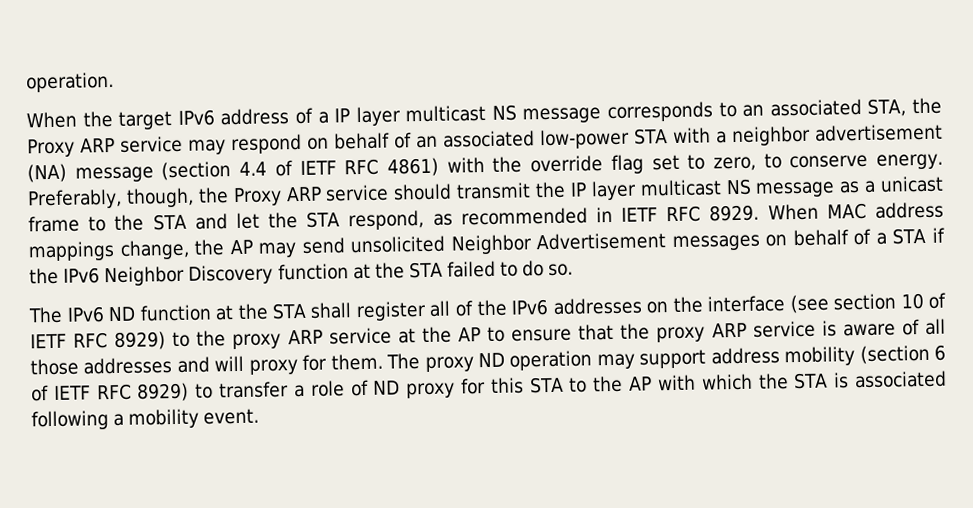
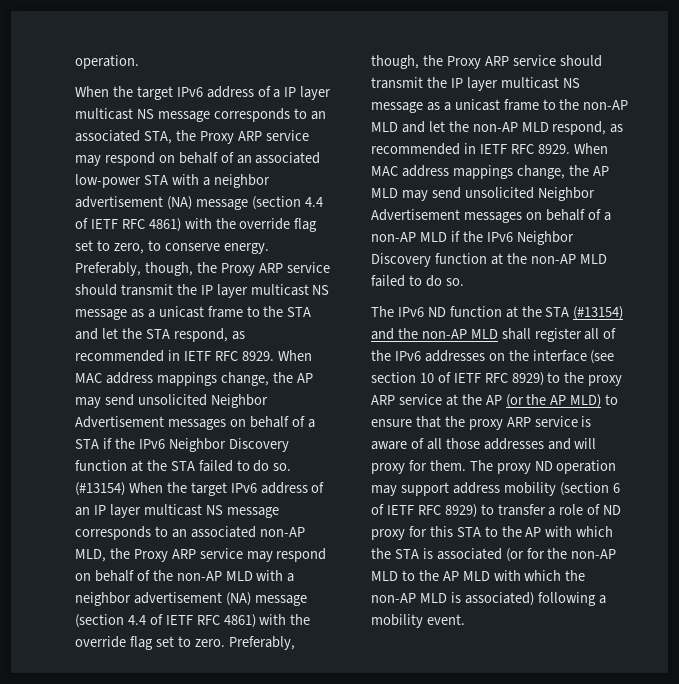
+ (#13154) When the target IPv6 address of an IP layer multicast NS message corresponds to an associated non-AP MLD, the Proxy ARP service may respond on behalf of the non-AP MLD with a neighbor advertisement (NA) message (section 4.4 of IETF RFC 4861) with the override flag set to zero. Preferably, though, the Proxy ARP service should transmit the IP layer multicast NS message as a unicast frame to the non-AP MLD and let the non-AP MLD respond, as recommended in IETF RFC 8929. When MAC address mappings change, the AP MLD may send unsolicited Neighbor Advertisement messages on behalf of a non-AP MLD if the IPv6 Neighbor Discovery function at the non-AP MLD failed to do so.
- The IPv6 ND function at the STA shall register all of the IPv6 addresses on the interface (see section 10 of IETF RFC 8929) to the proxy ARP service at the AP to ensure that the proxy ARP service is aware of all those addresses and will proxy for them.
+ The IPv6 ND function at the STA (#13154) and the non-AP MLD shall register all of the IPv6 addresses on the interface (see section 10 of IETF RFC 8929) to the proxy ARP service at the AP (or the AP MLD) to ensure that the proxy ARP service is aware of all those addresses and will proxy for them.
- The proxy ND operation may support address mobility (section 6 of IETF RFC 8929) to transfer a role of ND proxy for this STA to the AP with which the STA is associated following a mobility event.
+ The proxy ND operation may support address mobility (section 6 of IETF RFC 8929) to transfer a role of ND proxy for this STA to the AP with which the STA is associated (or for the non-AP MLD to the AP MLD with which the non-AP MLD is associated) following a mobility event.

